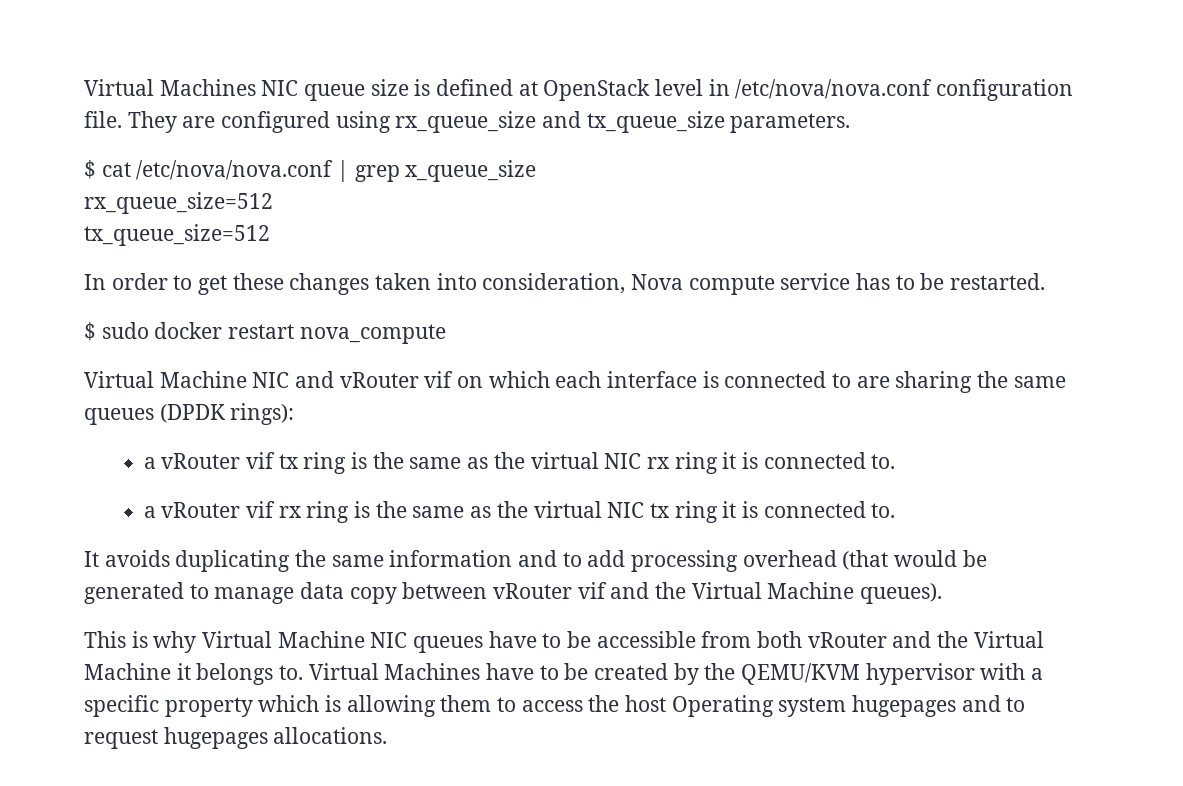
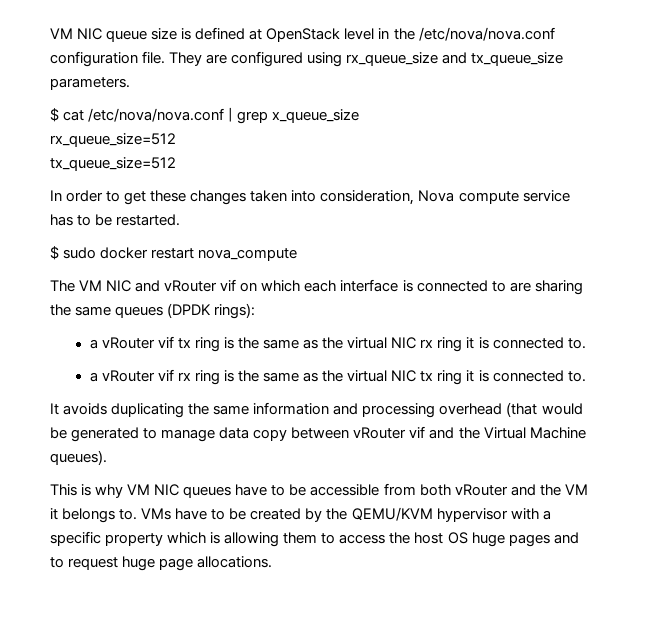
- Virtual Machines NIC queue size is defined at OpenStack level in /etc/nova/nova.conf configuration file.
+ VM NIC queue size is defined at OpenStack level in the /etc/nova/nova.conf configuration file.
- Virtual Machine NIC and vRouter vif on which each interface is connected to are sharing the same queues (DPDK rings):
+ The VM NIC and vRouter vif on which each interface is connected to are sharing the same queues (DPDK rings):
- It avoids duplicating the same information and to add processing overhead (that would be generated to manage data copy between vRouter vif and the Virtual Machine queues).
+ It avoids duplicating the same information and processing overhead (that would be generated to manage data copy between vRouter vif and the Virtual Machine queues).
- This is why Virtual Machine NIC queues have to be accessible from both vRouter and the Virtual Machine it belongs to.
+ This is why VM NIC queues have to be accessible from both vRouter and the VM it belongs to.
- Virtual Machines have to be created by the QEMU/KVM hypervisor with a specific property which is allowing them to access the host Operating system hugepages and to request hugepages allocations.
+ VMs have to be created by the QEMU/KVM hypervisor with a specific property which is allowing them to access the host OS huge pages and to request huge page allocations.

